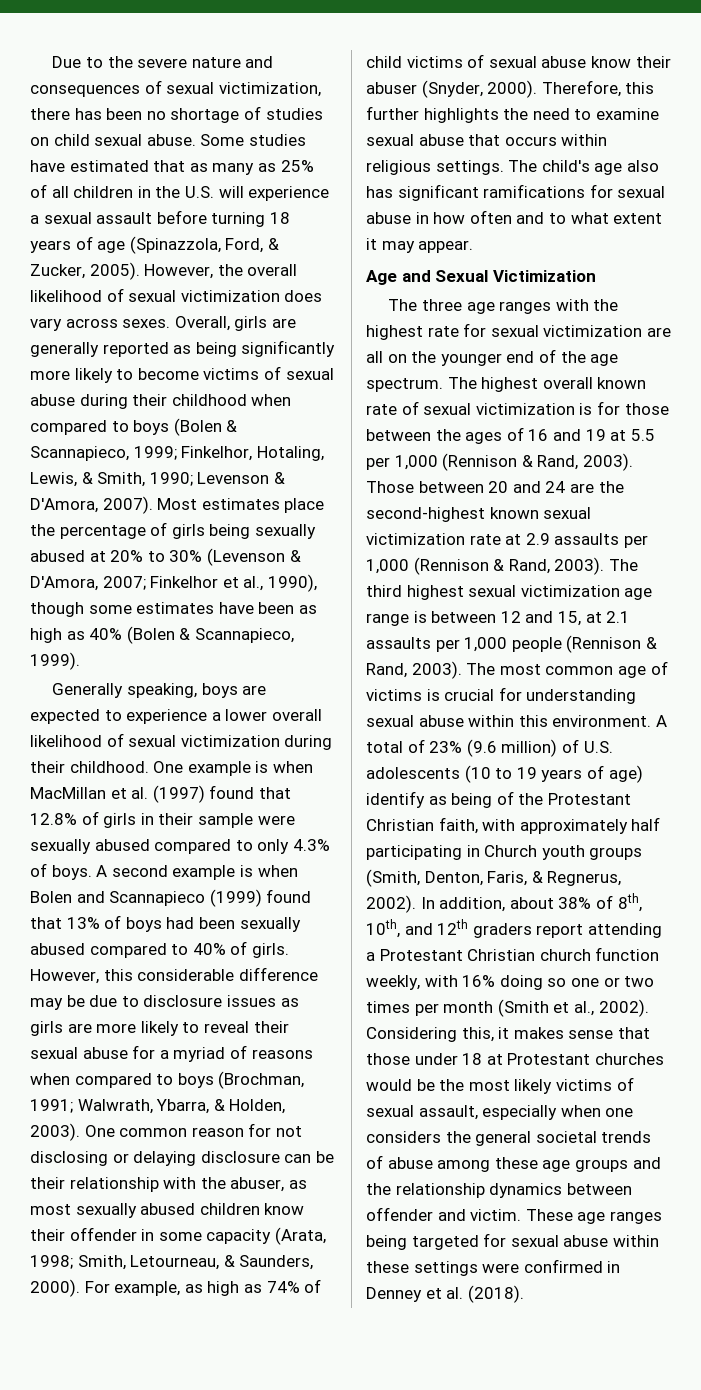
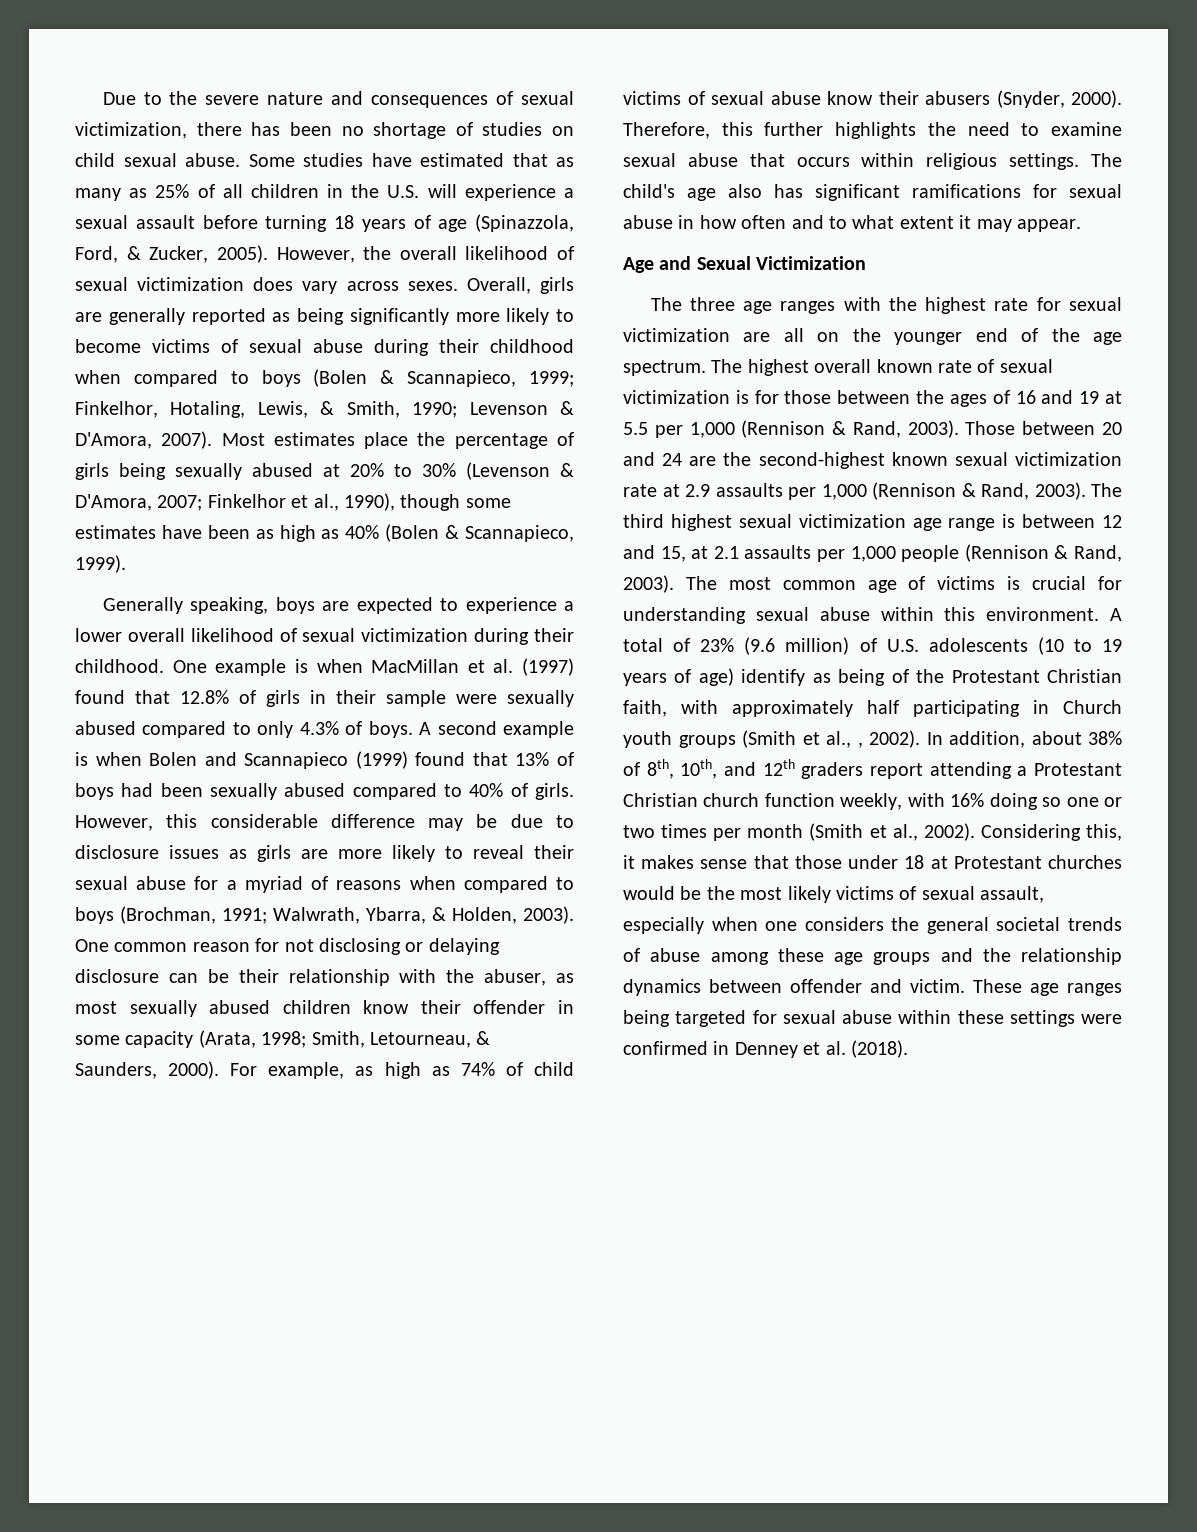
- For example, as high as 74% of child victims of sexual abuse know their abuser (Snyder, 2000).
+ For example, as high as 74% of child victims of sexual abuse know their abusers (Snyder, 2000).
- A total of 23% (9.6 million) of U.S. adolescents (10 to 19 years of age) identify as being of the Protestant Christian faith, with approximately half participating in Church youth groups (Smith, Denton, Faris, & Regnerus, 2002).
+ A total of 23% (9.6 million) of U.S. adolescents (10 to 19 years of age) identify as being of the Protestant Christian faith, with approximately half participating in Church youth groups (Smith et al., , 2002).

